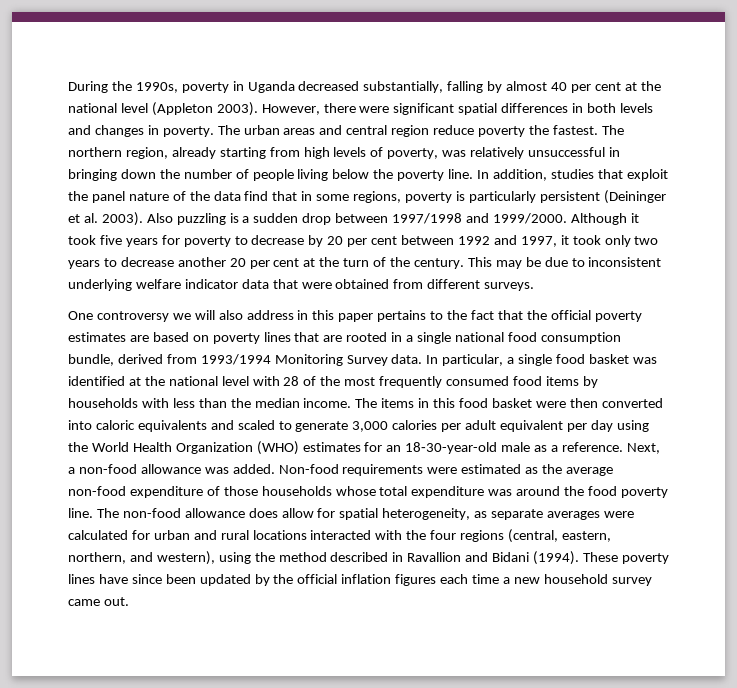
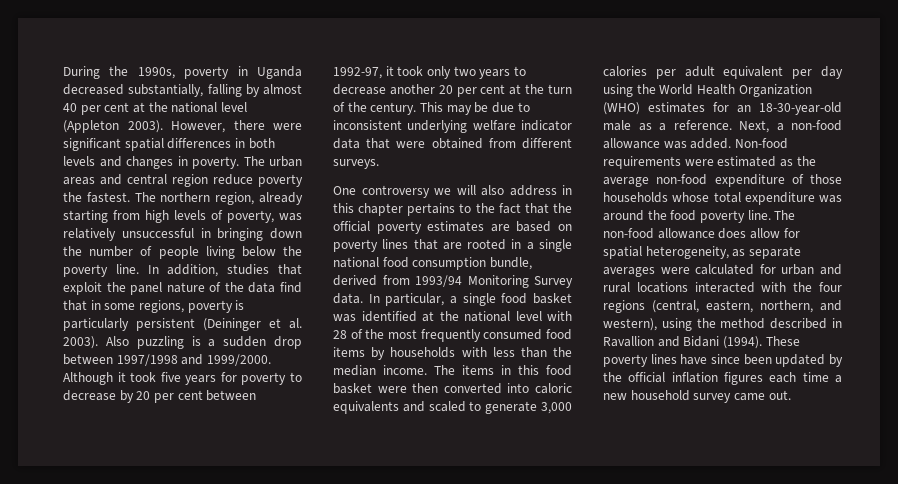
- Although it took five years for poverty to decrease by 20 per cent between 1992 and 1997, it took only two years to decrease another 20 per cent at the turn of the century.
+ Although it took five years for poverty to decrease by 20 per cent between 1992-97, it took only two years to decrease another 20 per cent at the turn of the century.
- One controversy we will also address in this paper pertains to the fact that the official poverty estimates are based on poverty lines that are rooted in a single national food consumption bundle, derived from 1993/1994 Monitoring Survey data.
+ One controversy we will also address in this chapter pertains to the fact that the official poverty estimates are based on poverty lines that are rooted in a single national food consumption bundle, derived from 1993/94 Monitoring Survey data.

